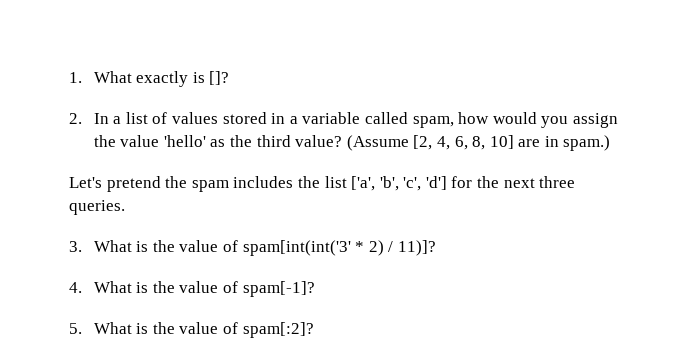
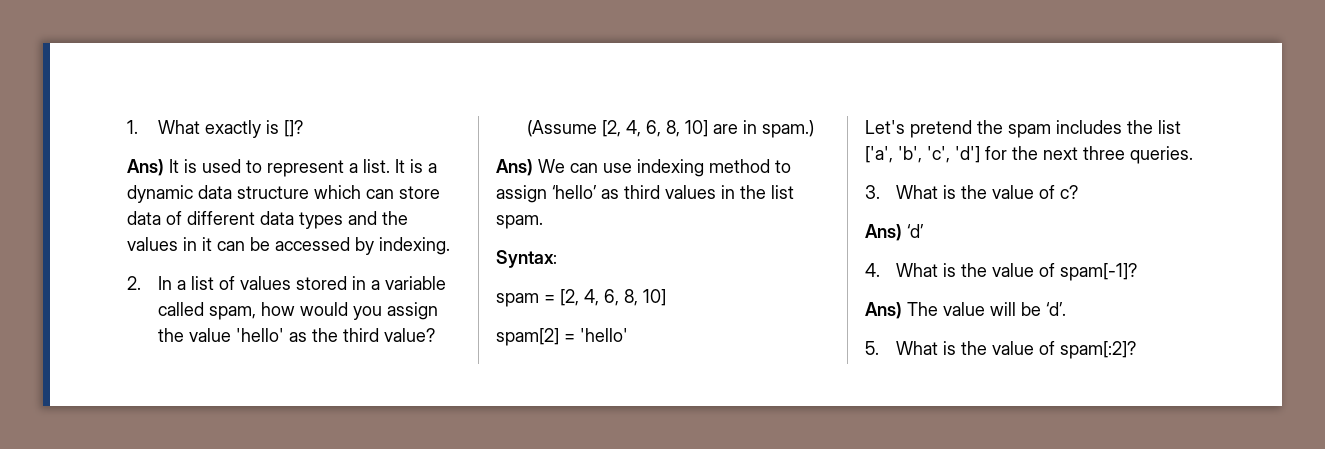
+ Ans) It is used to represent a list. It is a dynamic data structure which can store data of different data types and the values in it can be accessed by indexing.
+ Ans) We can use indexing method to assign ‘hello’ as third values in the list spam.
+ Syntax:
+ spam = [2, 4, 6, 8, 10]
+ spam[2] = 'hello'
- 3. What is the value of spam[int(int('3' * 2) / 11)]?
+ 3. What is the value of c?
+ Ans) ‘d’
+ Ans) The value will be ‘d’.

